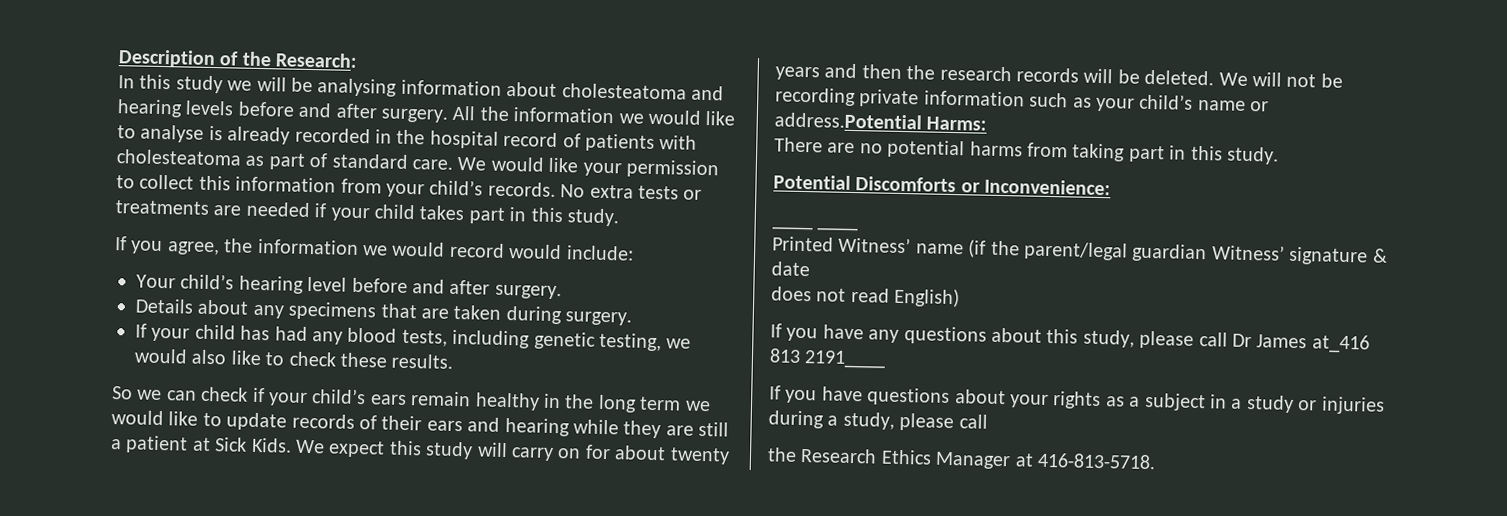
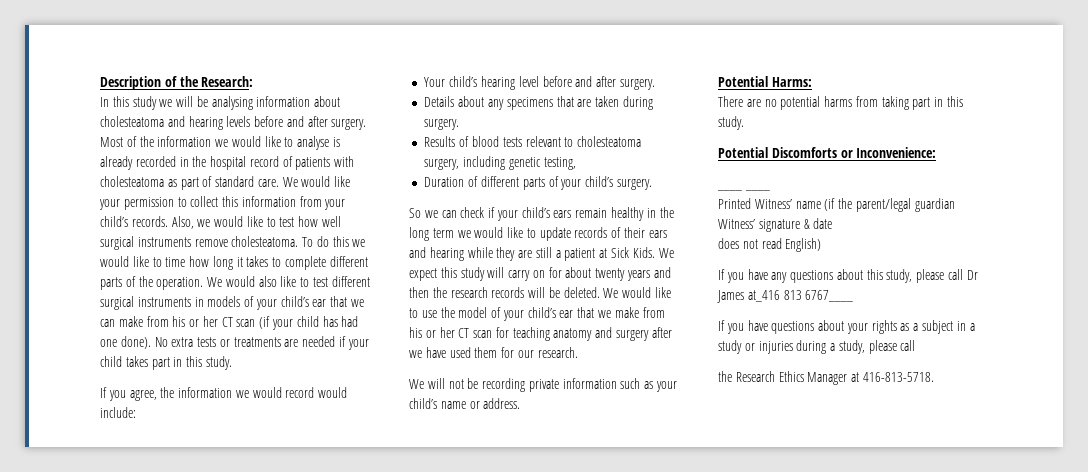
- All the information we would like to analyse is already recorded in the hospital record of patients with cholesteatoma as part of standard care.
+ Most of the information we would like to analyse is already recorded in the hospital record of patients with cholesteatoma as part of standard care.
+ Also, we would like to test how well surgical instruments remove cholesteatoma. To do this we would like to time how long it takes to complete different parts of the operation. We would also like to test different surgical instruments in models of your child’s ear that we can make from his or her CT scan (if your child has had one done).
- If your child has had any blood tests, including genetic testing, we would also like to check these results.
+ Results of blood tests relevant to cholesteatoma surgery, including genetic testing,
+ Duration of different parts of your child’s surgery.
- We will not be recording private information such as your child’s name or address.Potential Harms:
+ We would like to use the model of your child’s ear that we make from his or her CT scan for teaching anatomy and surgery after we have used them for our research.
+ We will not be recording private information such as your child’s name or address.
+ Potential Harms:
- If you have any questions about this study, please call Dr James at_416 813 2191____
+ If you have any questions about this study, please call Dr James at_416 813 6767____

